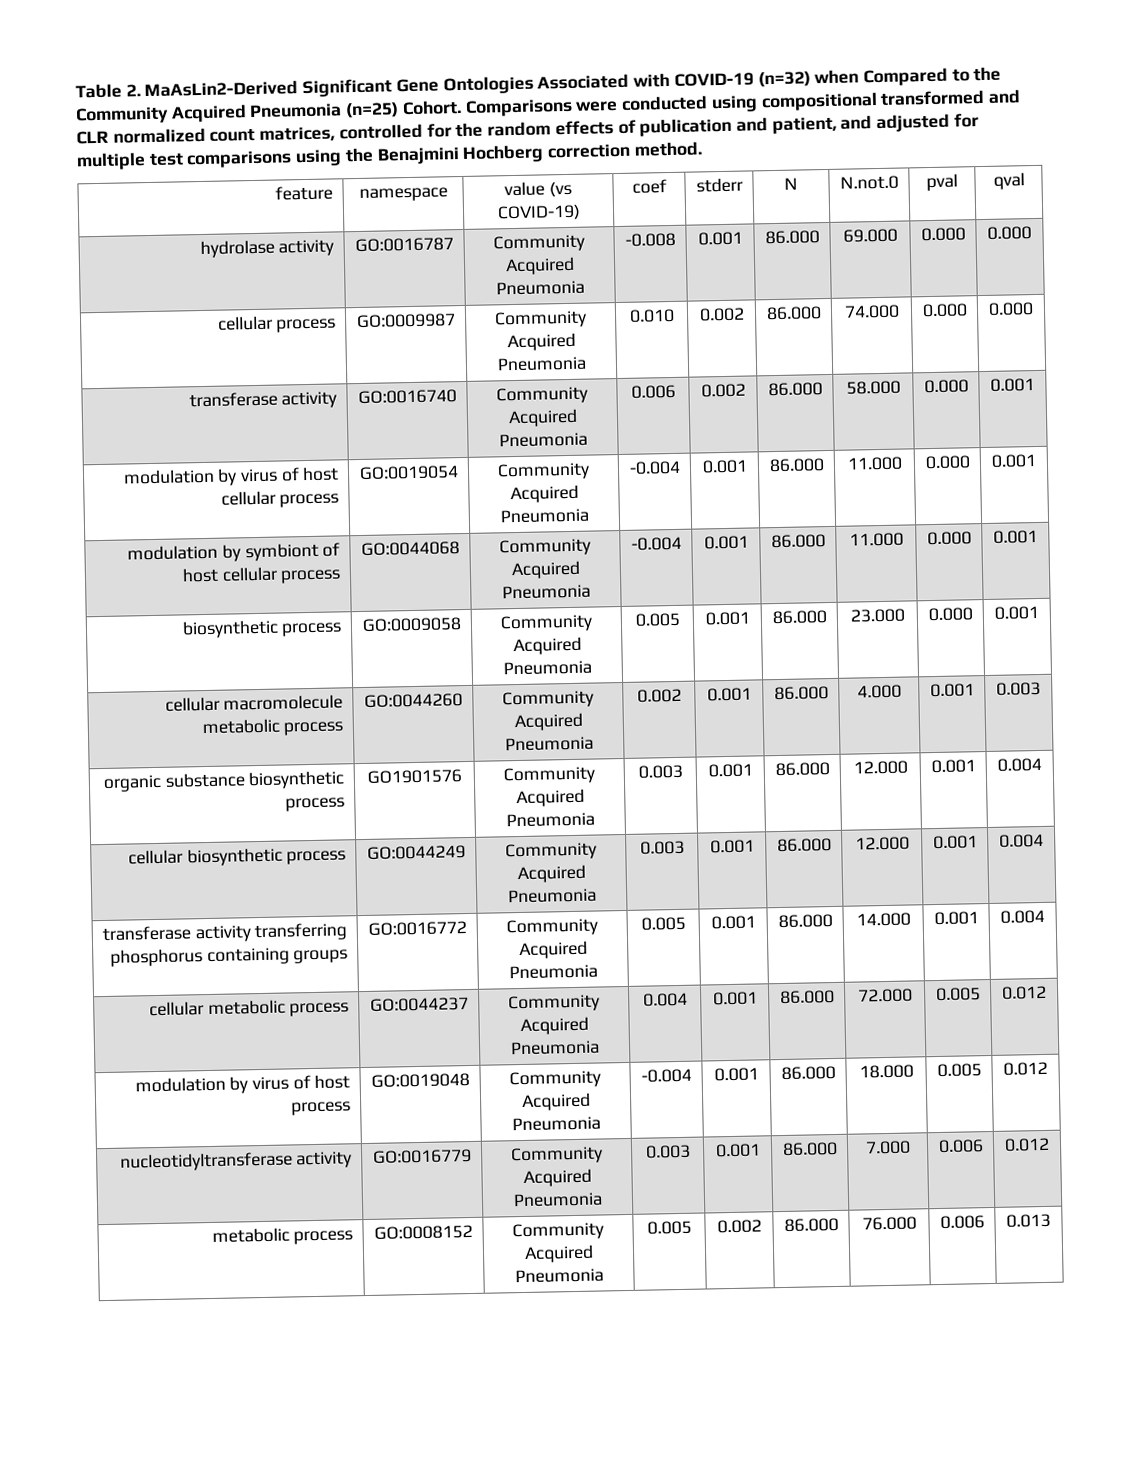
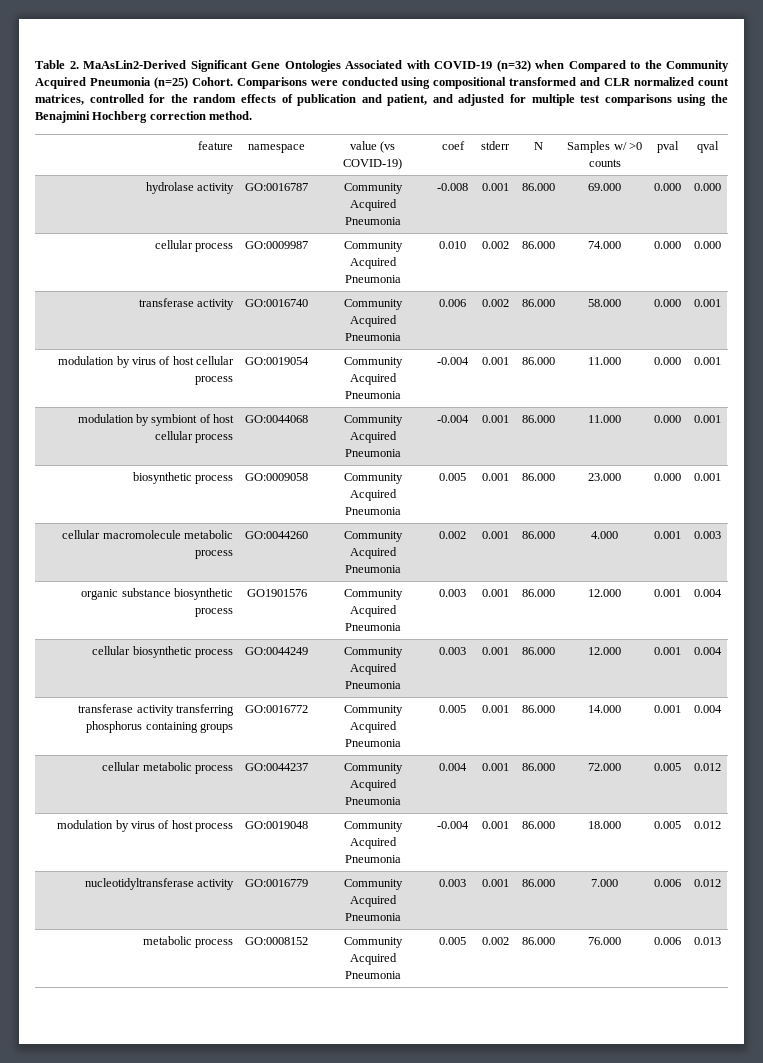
- feature | namespace | value (vs COVID-19) | coef | stderr | N | N.not.0 | pval | qval
+ feature | namespace | value (vs COVID-19) | coef | stderr | N | Samples w/ >0 counts | pval | qval

